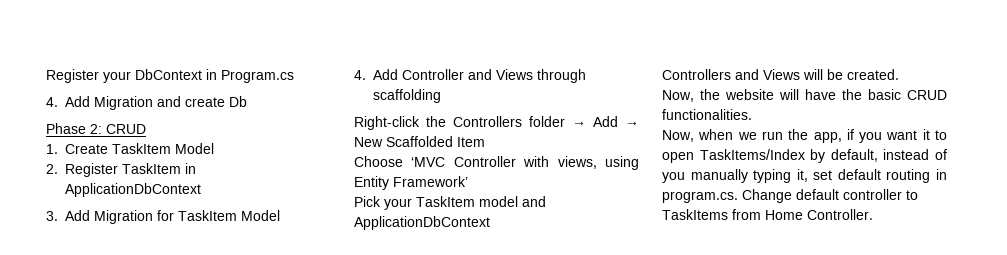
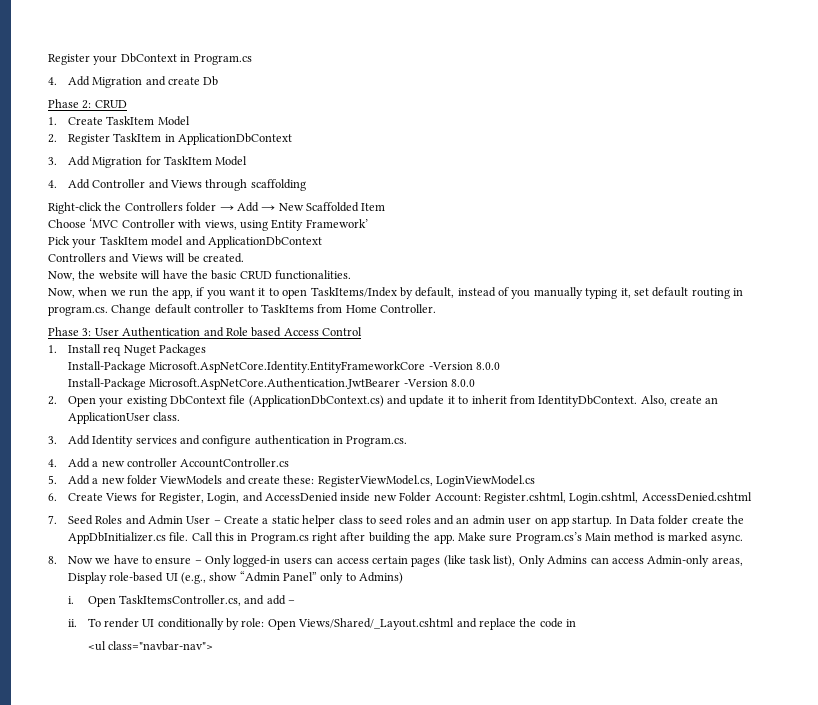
+ Phase 3: User Authentication and Role based Access Control
+ 1. Install req Nuget Packages
+ Install-Package Microsoft.AspNetCore.Identity.EntityFrameworkCore -Version 8.0.0
+ Install-Package Microsoft.AspNetCore.Authentication.JwtBearer -Version 8.0.0
+ 2. Open your existing DbContext file (ApplicationDbContext.cs) and update it to inherit from IdentityDbContext. Also, create an ApplicationUser class.
+ 3. Add Identity services and configure authentication in Program.cs.
+ 4. Add a new controller AccountController.cs
+ 5. Add a new folder ViewModels and create these: RegisterViewModel.cs, LoginViewModel.cs
+ 6. Create Views for Register, Login, and AccessDenied inside new Folder Account: Register.cshtml, Login.cshtml, AccessDenied.cshtml
+ 7. Seed Roles and Admin User – Create a static helper class to seed roles and an admin user on app startup. In Data folder create the AppDbInitializer.cs file. Call this in Program.cs right after building the app. Make sure Program.cs’s Main method is marked async.
+ 8. Now we have to ensure – Only logged-in users can access certain pages (like task list), Only Admins can access Admin-only areas, Display role-based UI (e.g., show “Admin Panel” only to Admins)
+ i. Open TaskItemsController.cs, and add –
+ ii. To render UI conditionally by role: Open Views/Shared/_Layout.cshtml and replace the code in
+ <ul class="navbar-nav">

